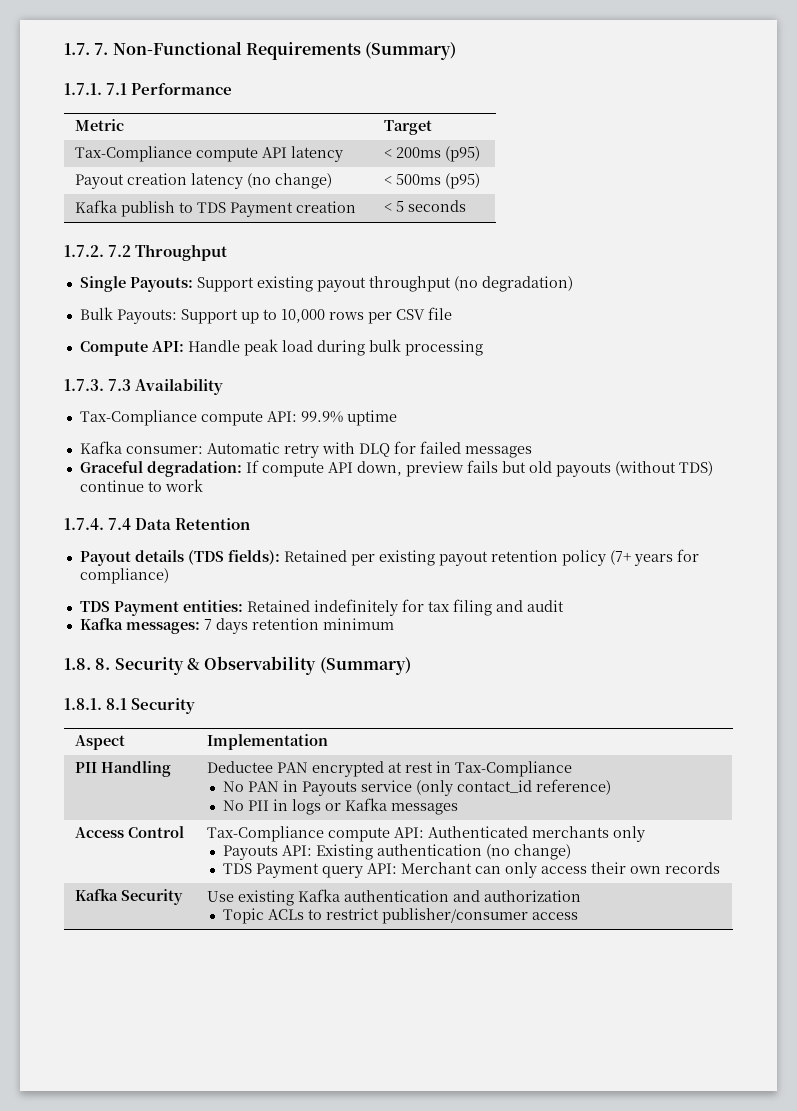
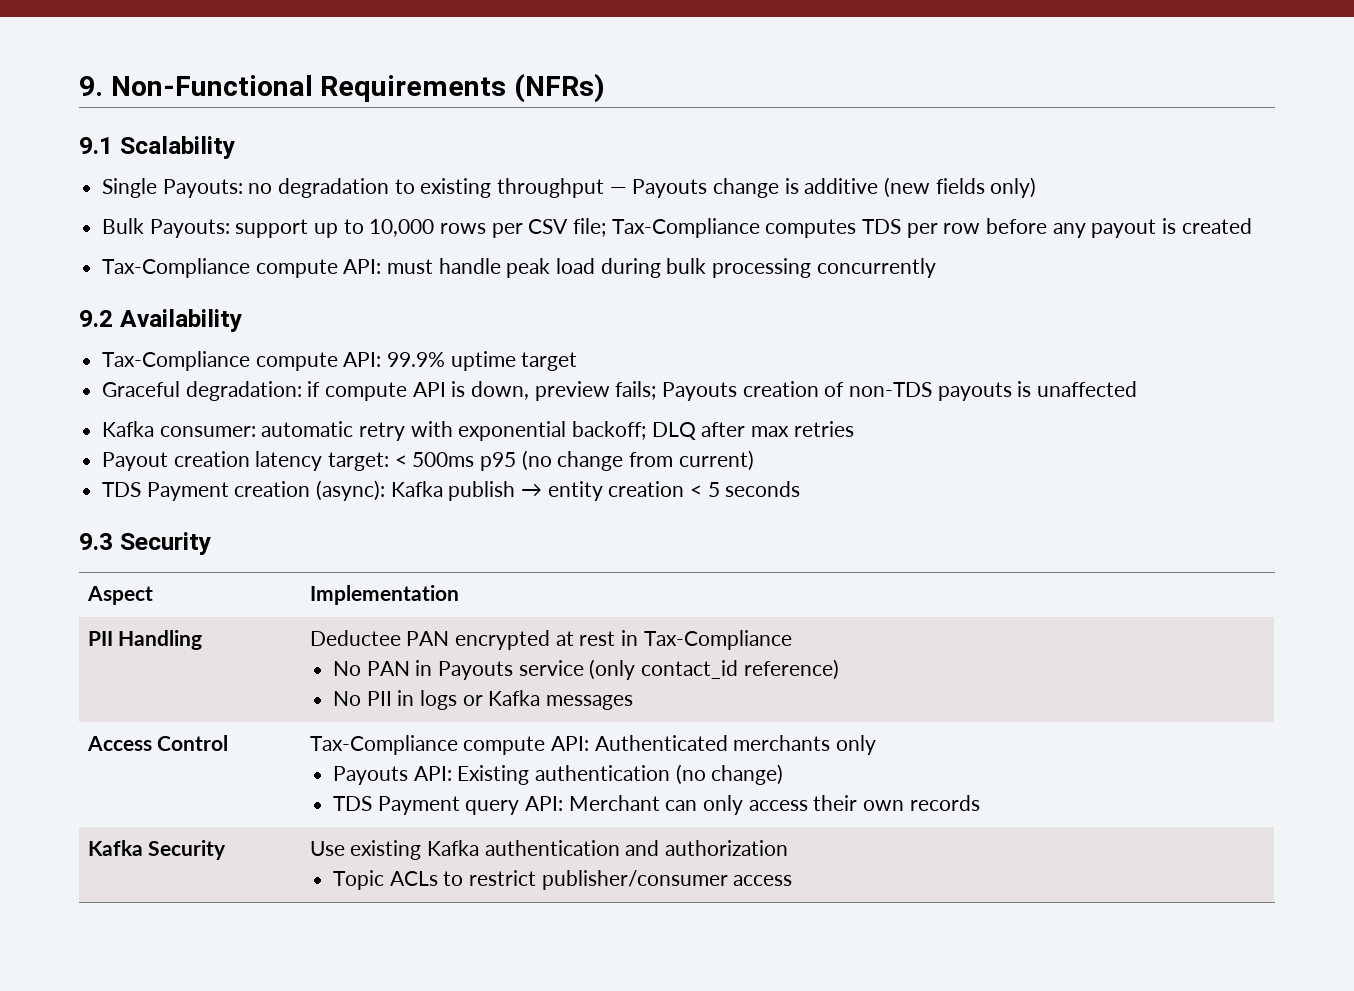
- 1.7. 7. Non-Functional Requirements (Summary)
- 1.7.1. 7.1 Performance
- Metric | Target
- Tax-Compliance compute API latency | < 200ms (p95)
- Payout creation latency (no change) | < 500ms (p95)
- Kafka publish to TDS Payment creation | < 5 seconds
- 1.7.2. 7.2 Throughput
- Single Payouts: Support existing payout throughput (no degradation)
+ 9. Non-Functional Requirements (NFRs)
+ 9.1 Scalability
+ Single Payouts: no degradation to existing throughput — Payouts change is additive (new fields only)
- Bulk Payouts: Support up to 10,000 rows per CSV file
- Compute API: Handle peak load during bulk processing
- 1.7.3. 7.3 Availability
+ Bulk Payouts: support up to 10,000 rows per CSV file; Tax-Compliance computes TDS per row before any payout is created
+ Tax-Compliance compute API: must handle peak load during bulk processing concurrently
+ 9.2 Availability
- Tax-Compliance compute API: 99.9% uptime
+ Tax-Compliance compute API: 99.9% uptime target
+ Graceful degradation: if compute API is down, preview fails; Payouts creation of non-TDS payouts is unaffected
- Kafka consumer: Automatic retry with DLQ for failed messages
- Graceful degradation: If compute API down, preview fails but old payouts (without TDS) continue to work
- 1.7.4. 7.4 Data Retention
- Payout details (TDS fields): Retained per existing payout retention policy (7+ years for compliance)
- TDS Payment entities: Retained indefinitely for tax filing and audit
- Kafka messages: 7 days retention minimum
- 1.8. 8. Security & Observability (Summary)
- 1.8.1. 8.1 Security
+ Kafka consumer: automatic retry with exponential backoff; DLQ after max retries
+ Payout creation latency target: < 500ms p95 (no change from current)
+ TDS Payment creation (async): Kafka publish → entity creation < 5 seconds
+ 9.3 Security

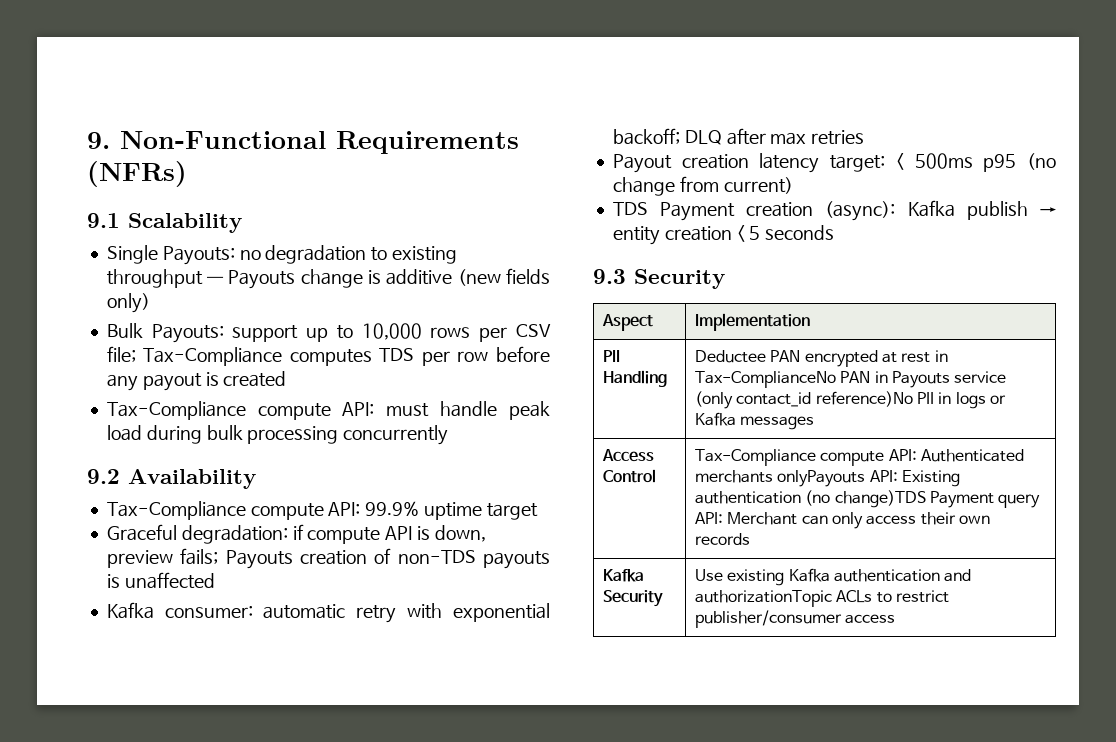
- PII Handling | Deductee PAN encrypted at rest in Tax-Compliance
- No PAN in Payouts service (only contact_id reference)
- No PII in logs or Kafka messages
+ PII Handling | Deductee PAN encrypted at rest in Tax-ComplianceNo PAN in Payouts service (only contact_id reference)No PII in logs or Kafka messages
- Access Control | Tax-Compliance compute API: Authenticated merchants only
- Payouts API: Existing authentication (no change)
- TDS Payment query API: Merchant can only access their own records
+ Access Control | Tax-Compliance compute API: Authenticated merchants onlyPayouts API: Existing authentication (no change)TDS Payment query API: Merchant can only access their own records
- Kafka Security | Use existing Kafka authentication and authorization
- Topic ACLs to restrict publisher/consumer access
+ Kafka Security | Use existing Kafka authentication and authorizationTopic ACLs to restrict publisher/consumer access

